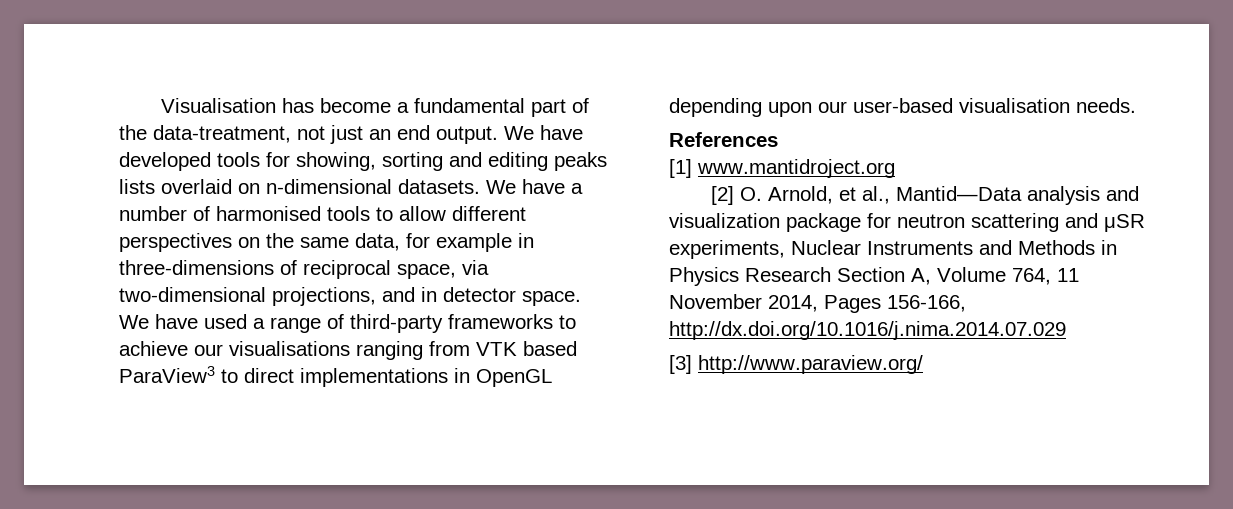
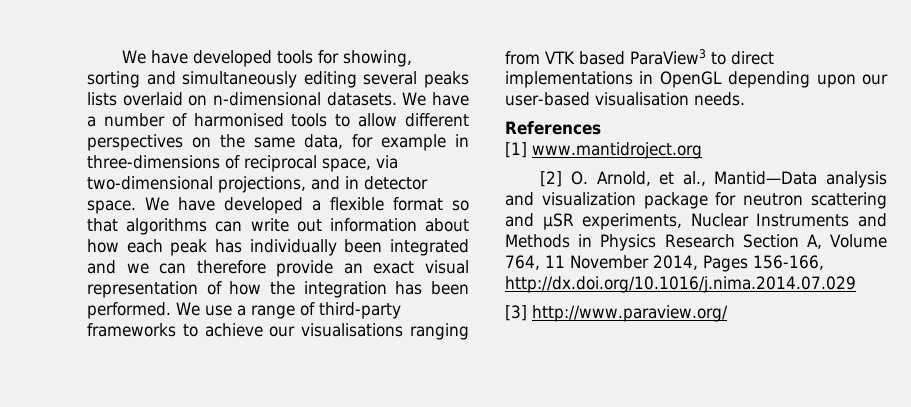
- Visualisation has become a fundamental part of the data-treatment, not just an end output. We have developed tools for showing, sorting and editing peaks lists overlaid on n-dimensional datasets.
+ We have developed tools for showing, sorting and simultaneously editing several peaks lists overlaid on n-dimensional datasets.
- We have used a range of third-party frameworks to achieve our visualisations ranging from VTK based ParaView3 to direct implementations in OpenGL depending upon our user-based visualisation needs.
+ We have developed a flexible format so that algorithms can write out information about how each peak has individually been integrated and we can therefore provide an exact visual representation of how the integration has been performed. We use a range of third-party frameworks to achieve our visualisations ranging from VTK based ParaView3 to direct implementations in OpenGL depending upon our user-based visualisation needs.

